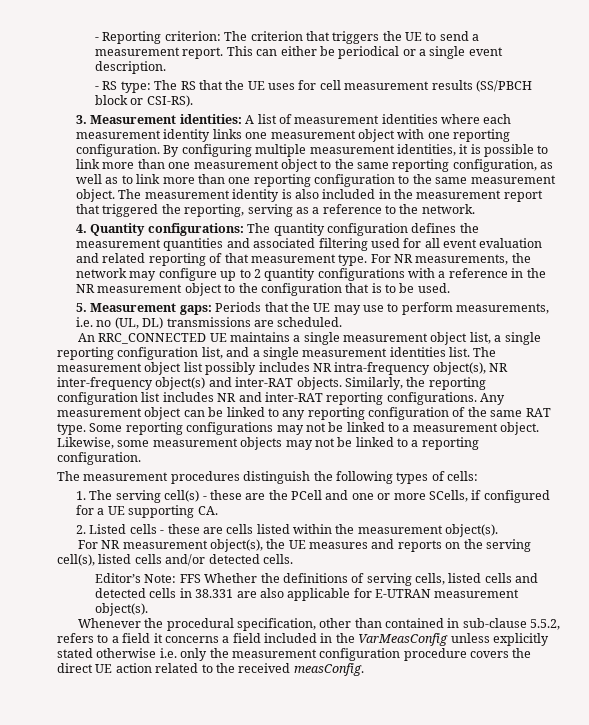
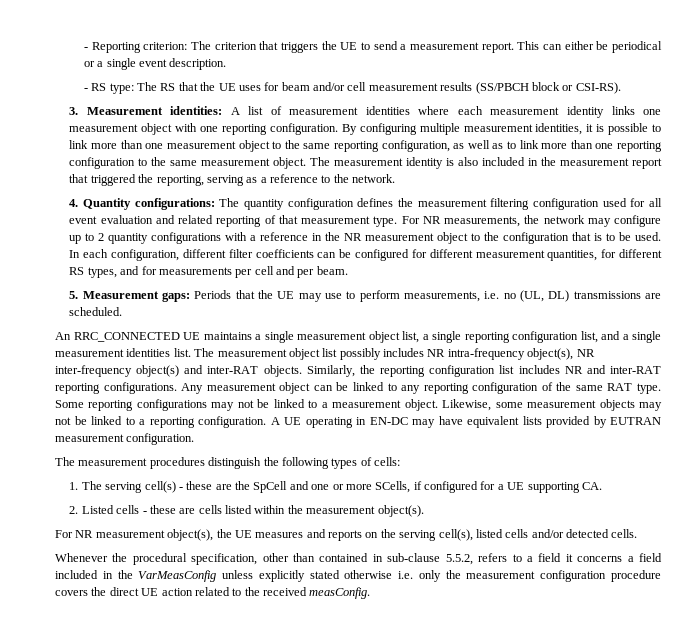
- - RS type: The RS that the UE uses for cell measurement results (SS/PBCH block or CSI-RS).
+ - RS type: The RS that the UE uses for beam and/or cell measurement results (SS/PBCH block or CSI-RS).
- 4. Quantity configurations: The quantity configuration defines the measurement quantities and associated filtering used for all event evaluation and related reporting of that measurement type.
+ 4. Quantity configurations: The quantity configuration defines the measurement filtering configuration used for all event evaluation and related reporting of that measurement type.
+ In each configuration, different filter coefficients can be configured for different measurement quantities, for different RS types, and for measurements per cell and per beam.
+ A UE operating in EN-DC may have equivalent lists provided by EUTRAN measurement configuration.
- 1. The serving cell(s) - these are the PCell and one or more SCells, if configured for a UE supporting CA.
+ 1. The serving cell(s) - these are the SpCell and one or more SCells, if configured for a UE supporting CA.
- Editor’s Note: FFS Whether the definitions of serving cells, listed cells and detected cells in 38.331 are also applicable for E-UTRAN measurement object(s).

